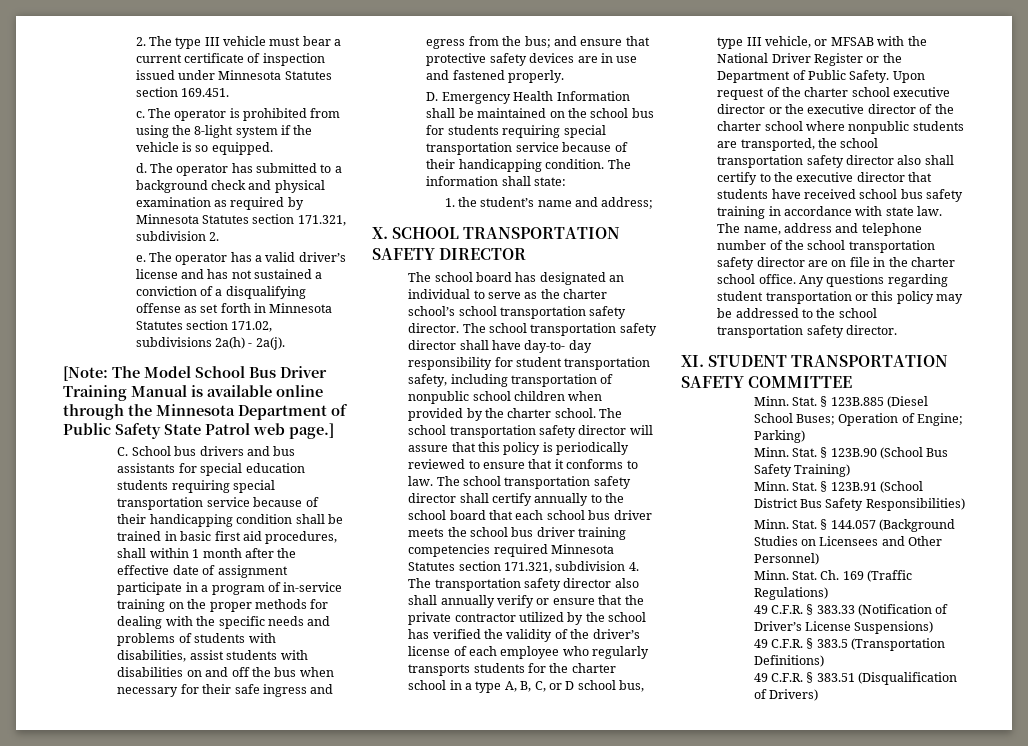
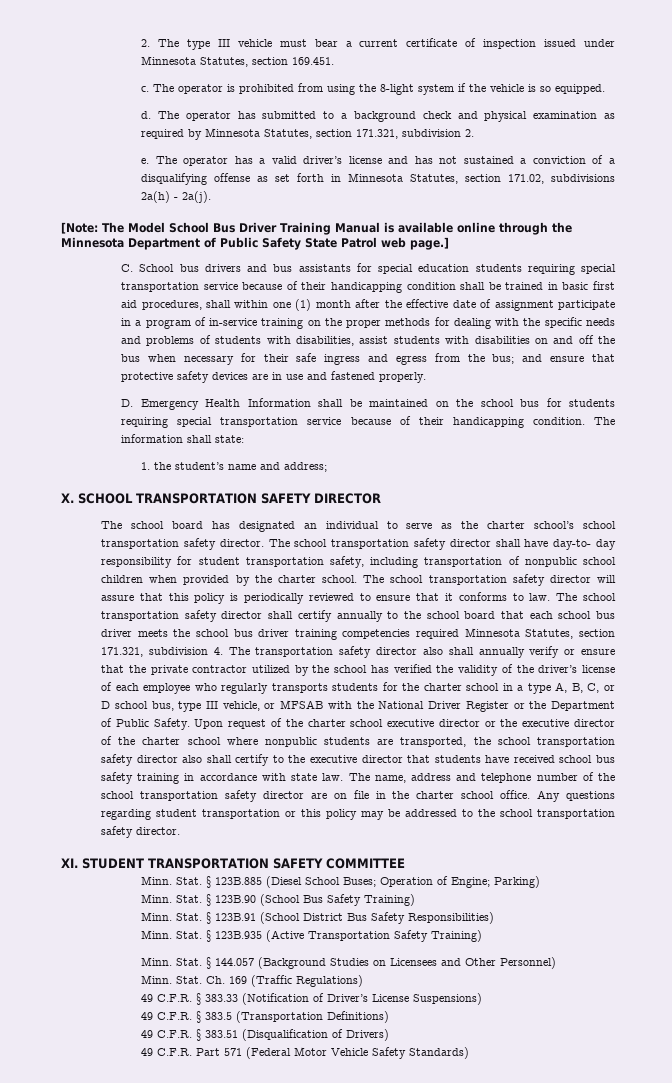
- 2. The type III vehicle must bear a current certificate of inspection issued under Minnesota Statutes section 169.451.
+ 2. The type III vehicle must bear a current certificate of inspection issued under Minnesota Statutes, section 169.451.
- The operator has submitted to a background check and physical examination as required by Minnesota Statutes section 171.321, subdivision 2.
+ The operator has submitted to a background check and physical examination as required by Minnesota Statutes, section 171.321, subdivision 2.
- The operator has a valid driver’s license and has not sustained a conviction of a disqualifying offense as set forth in Minnesota Statutes section 171.02, subdivisions 2a(h) - 2a(j).
+ The operator has a valid driver’s license and has not sustained a conviction of a disqualifying offense as set forth in Minnesota Statutes, section 171.02, subdivisions 2a(h) - 2a(j).
- C. School bus drivers and bus assistants for special education students requiring special transportation service because of their handicapping condition shall be trained in basic first aid procedures, shall within 1 month after the effective date of assignment participate in a program of in-service training on the proper methods for dealing with the specific needs and problems of students with disabilities, assist students with disabilities on and off the bus when necessary for their safe ingress and egress from the bus;
+ C. School bus drivers and bus assistants for special education students requiring special transportation service because of their handicapping condition shall be trained in basic first aid procedures, shall within one (1) month after the effective date of assignment participate in a program of in-service training on the proper methods for dealing with the specific needs and problems of students with disabilities, assist students with disabilities on and off the bus when necessary for their safe ingress and egress from the bus;
- The school transportation safety director shall certify annually to the school board that each school bus driver meets the school bus driver training competencies required Minnesota Statutes section 171.321, subdivision 4. The transportation safety director also shall annually verify or ensure that the private contractor utilized by the school has verified the validity of the driver’s license of each employee who regularly transports students for the charter school in a type A, B, C, or D school bus, type III vehicle, or MFSAB with the National Driver Register or the Department of Public Safety.
+ The school transportation safety director shall certify annually to the school board that each school bus driver meets the school bus driver training competencies required Minnesota Statutes, section 171.321, subdivision 4. The transportation safety director also shall annually verify or ensure that the private contractor utilized by the school has verified the validity of the driver’s license of each employee who regularly transports students for the charter school in a type A, B, C, or D school bus, type III vehicle, or MFSAB with the National Driver Register or the Department of Public Safety.
+ Minn. Stat. § 123B.935 (Active Transportation Safety Training)
+ 49 C.F.R. Part 571 (Federal Motor Vehicle Safety Standards)

